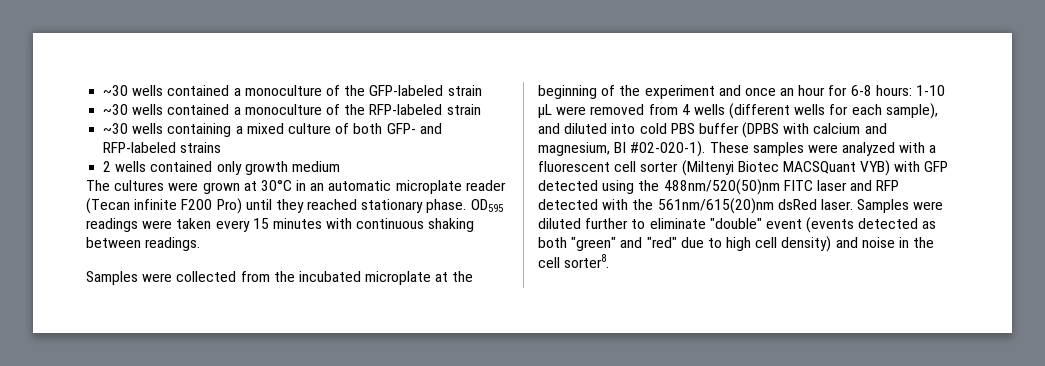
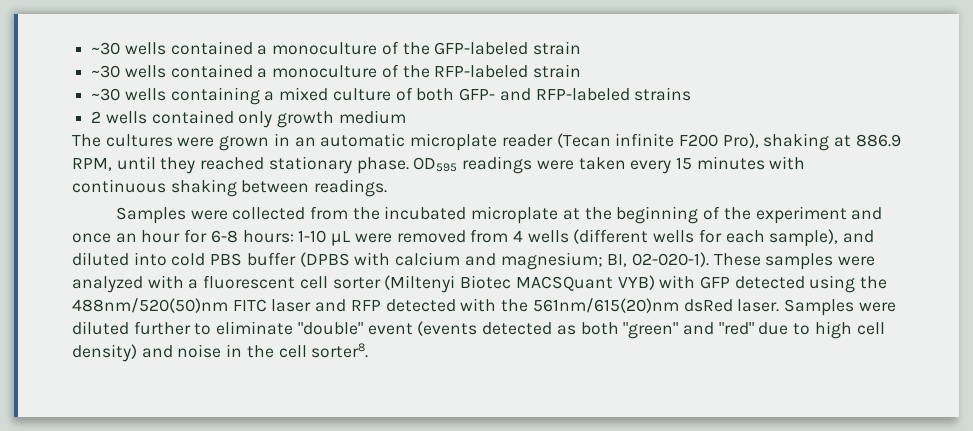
- The cultures were grown at 30°C in an automatic microplate reader (Tecan infinite F200 Pro) until they reached stationary phase.
+ The cultures were grown in an automatic microplate reader (Tecan infinite F200 Pro), shaking at 886.9 RPM, until they reached stationary phase.
- Samples were collected from the incubated microplate at the beginning of the experiment and once an hour for 6-8 hours: 1-10 µL were removed from 4 wells (different wells for each sample), and diluted into cold PBS buffer (DPBS with calcium and magnesium, BI #02-020-1).
+ Samples were collected from the incubated microplate at the beginning of the experiment and once an hour for 6-8 hours: 1-10 µL were removed from 4 wells (different wells for each sample), and diluted into cold PBS buffer (DPBS with calcium and magnesium; BI, 02-020-1).

